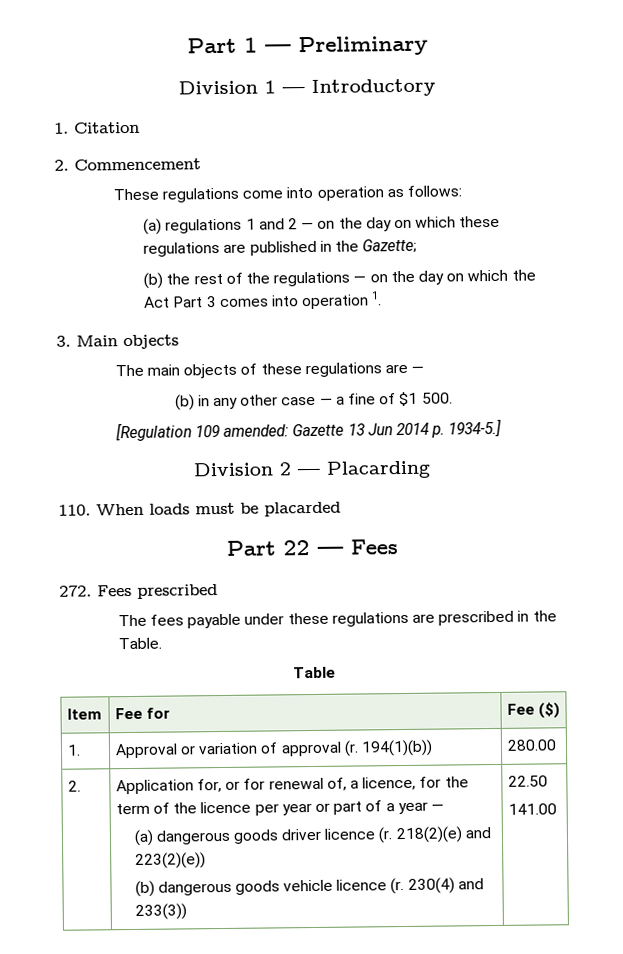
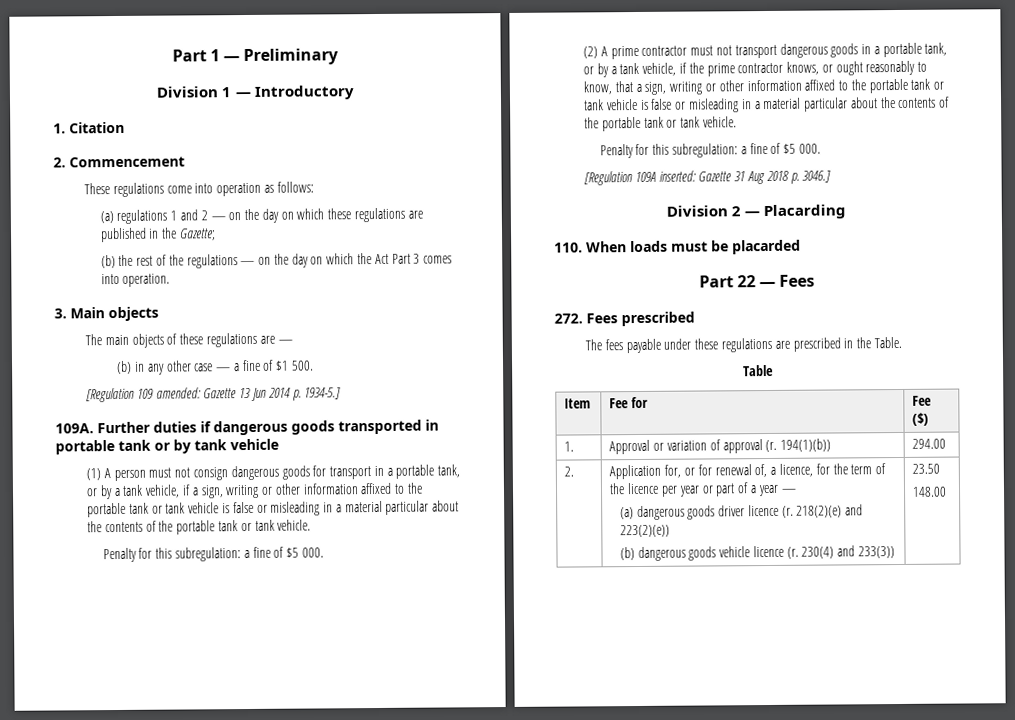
- (b) the rest of the regulations — on the day on which the Act Part 3 comes into operation 1.
+ (b) the rest of the regulations — on the day on which the Act Part 3 comes into operation.
+ 109A. Further duties if dangerous goods transported in portable tank or by tank vehicle
+ (1) A person must not consign dangerous goods for transport in a portable tank, or by a tank vehicle, if a sign, writing or other information affixed to the portable tank or tank vehicle is false or misleading in a material particular about the contents of the portable tank or tank vehicle.
+ Penalty for this subregulation: a fine of $5 000.
+ (2) A prime contractor must not transport dangerous goods in a portable tank, or by a tank vehicle, if the prime contractor knows, or ought reasonably to know, that a sign, writing or other information affixed to the portable tank or tank vehicle is false or misleading in a material particular about the contents of the portable tank or tank vehicle.
+ Penalty for this subregulation: a fine of $5 000.
+ [Regulation 109A inserted: Gazette 31 Aug 2018 p. 3046.]
- 1. | Approval or variation of approval (r. 194(1)(b)) | 280.00
+ 1. | Approval or variation of approval (r. 194(1)(b)) | 294.00
- 22.50
- 141.00
+ 23.50
+ 148.00

